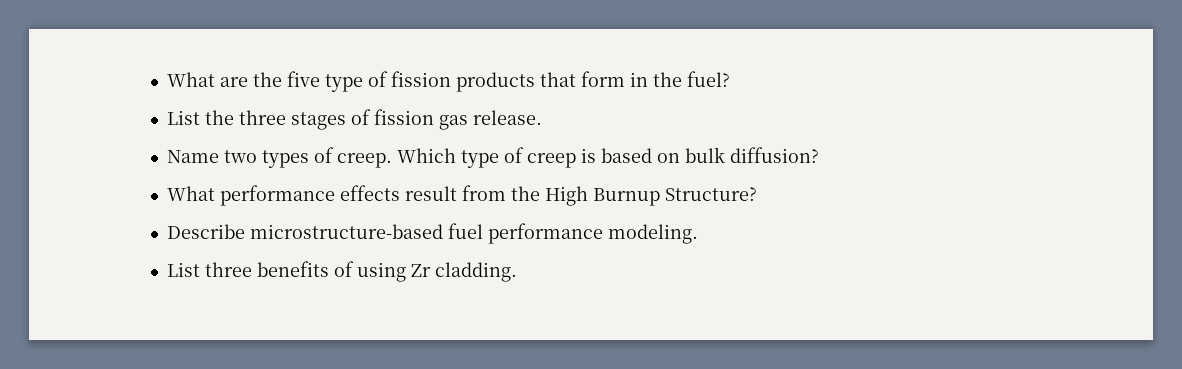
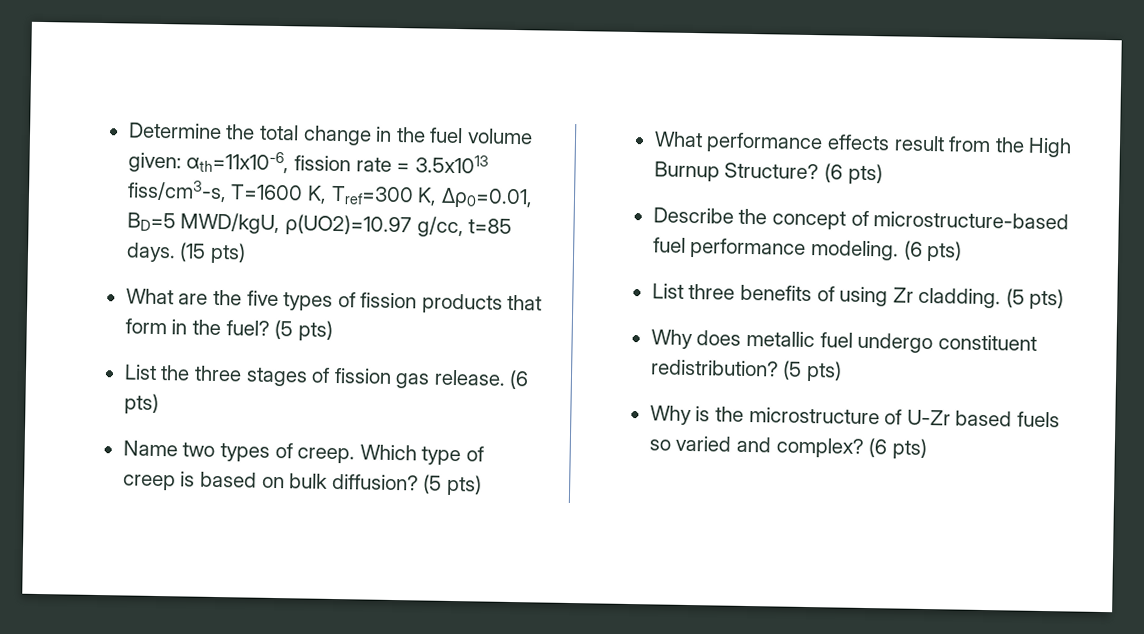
+ Determine the total change in the fuel volume given: αth=11x10-6, fission rate = 3.5x1013 fiss/cm3-s, T=1600 K, Tref=300 K, Δρ0=0.01, BD=5 MWD/kgU, ρ(UO2)=10.97 g/cc, t=85 days. (15 pts)
- What are the five type of fission products that form in the fuel?
+ What are the five types of fission products that form in the fuel? (5 pts)
- List the three stages of fission gas release.
+ List the three stages of fission gas release. (6 pts)
- Which type of creep is based on bulk diffusion?
+ Which type of creep is based on bulk diffusion? (5 pts)
- What performance effects result from the High Burnup Structure?
+ What performance effects result from the High Burnup Structure? (6 pts)
- Describe microstructure-based fuel performance modeling.
+ Describe the concept of microstructure-based fuel performance modeling. (6 pts)
- List three benefits of using Zr cladding.
+ List three benefits of using Zr cladding. (5 pts)
+ Why does metallic fuel undergo constituent redistribution? (5 pts)
+ Why is the microstructure of U-Zr based fuels so varied and complex? (6 pts)

